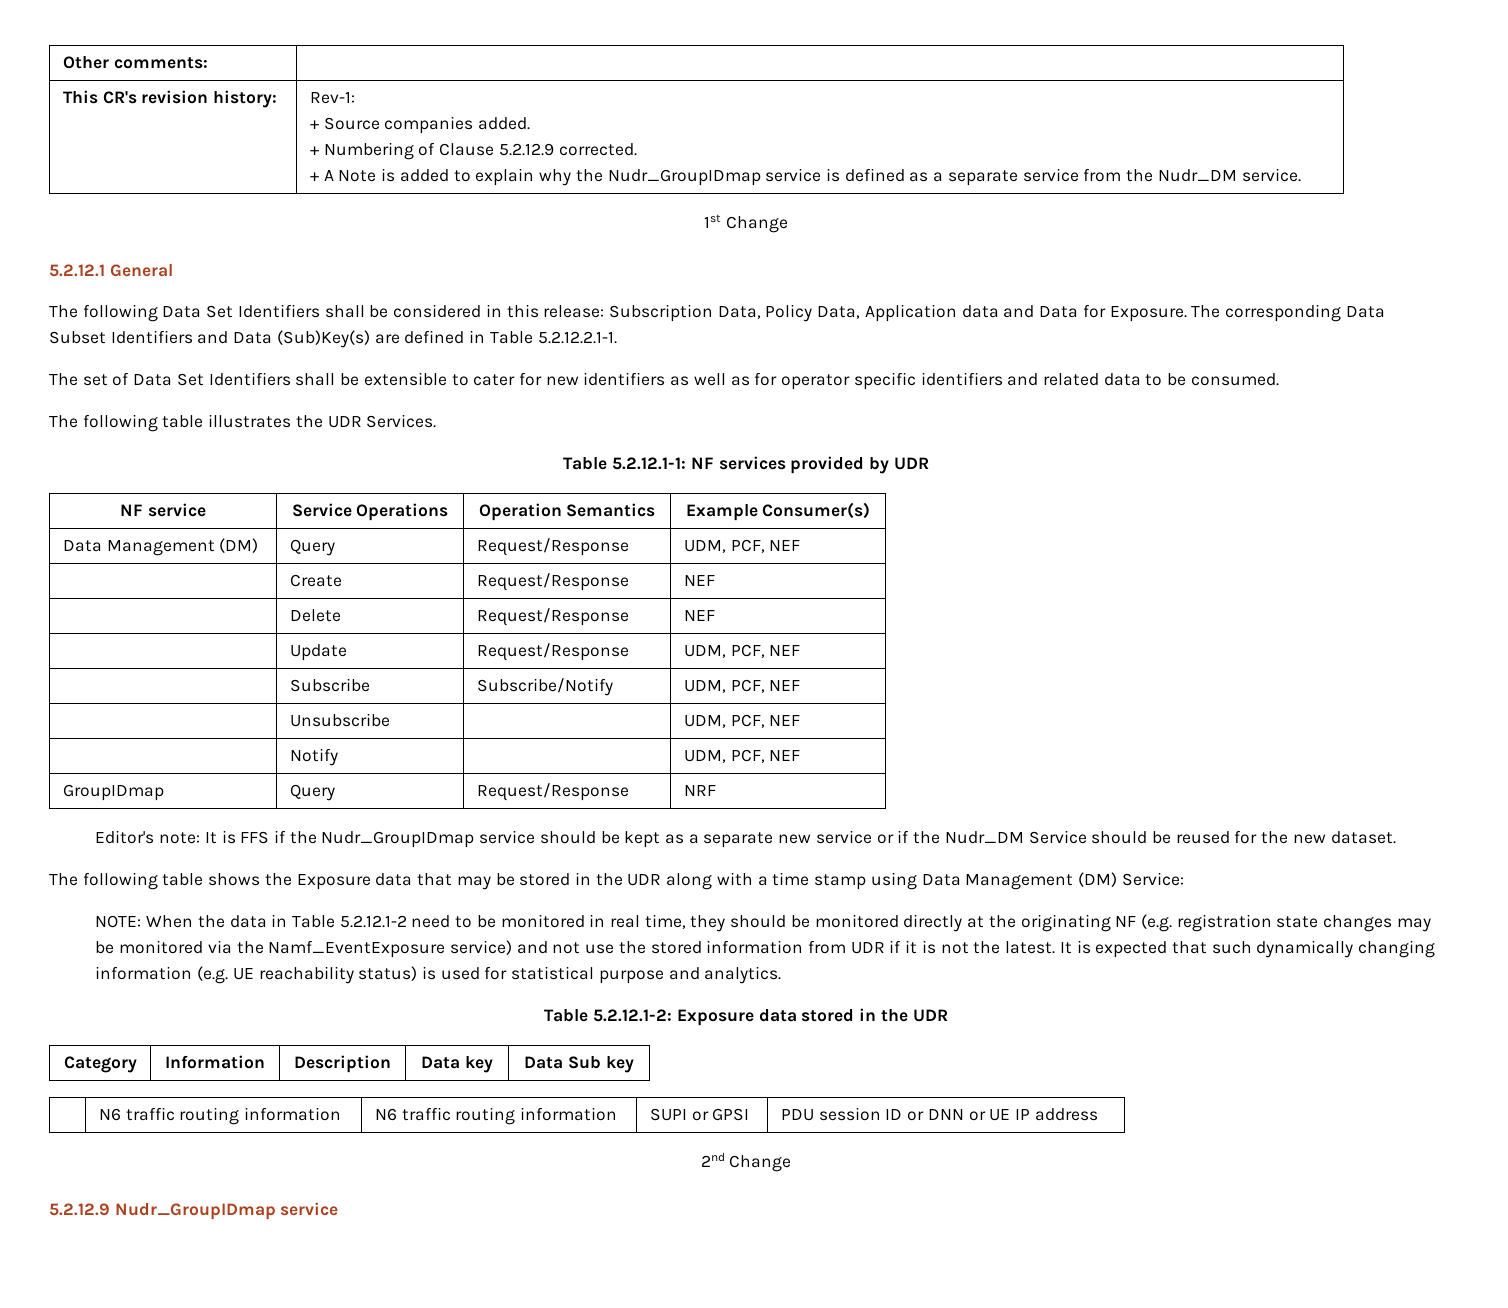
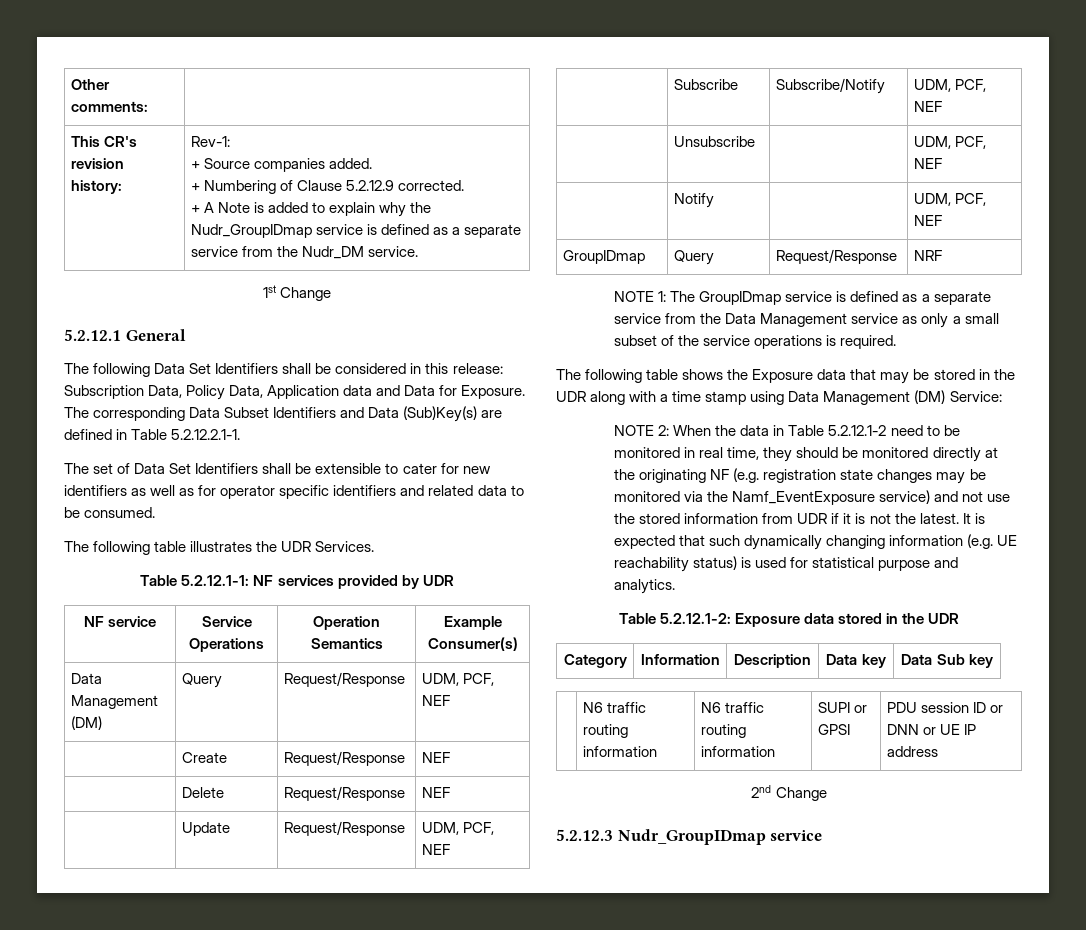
- Editor's note: It is FFS if the Nudr_GroupIDmap service should be kept as a separate new service or if the Nudr_DM Service should be reused for the new dataset.
+ NOTE 1: The GroupIDmap service is defined as a separate service from the Data Management service as only a small subset of the service operations is required.
- NOTE: When the data in Table 5.2.12.1-2 need to be monitored in real time, they should be monitored directly at the originating NF (e.g. registration state changes may be monitored via the Namf_EventExposure service) and not use the stored information from UDR if it is not the latest.
+ NOTE 2: When the data in Table 5.2.12.1-2 need to be monitored in real time, they should be monitored directly at the originating NF (e.g. registration state changes may be monitored via the Namf_EventExposure service) and not use the stored information from UDR if it is not the latest.
- 5.2.12.9 Nudr_GroupIDmap service
+ 5.2.12.3 Nudr_GroupIDmap service

